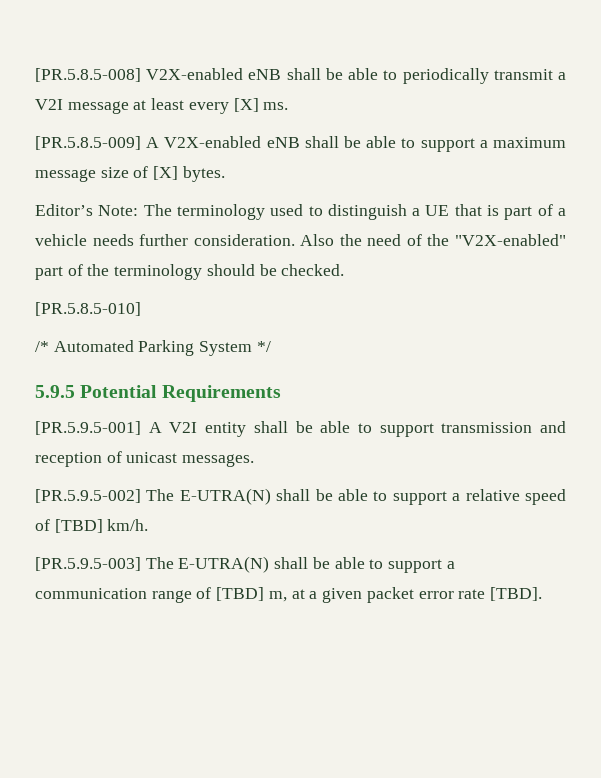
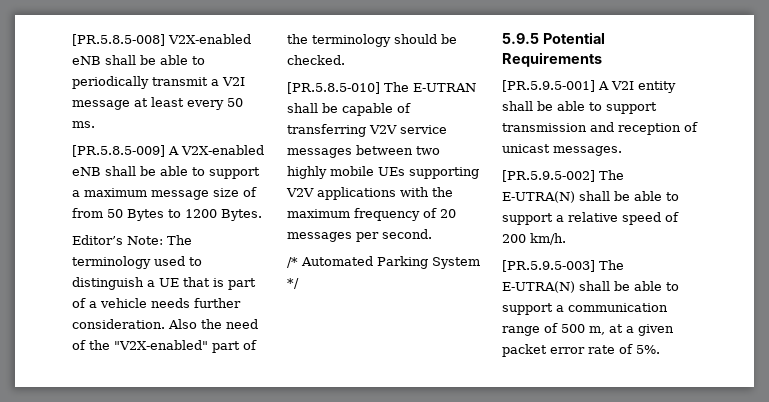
- [PR.5.8.5-008] V2X-enabled eNB shall be able to periodically transmit a V2I message at least every [X] ms.
+ [PR.5.8.5-008] V2X-enabled eNB shall be able to periodically transmit a V2I message at least every 50 ms.
- [PR.5.8.5-009] A V2X-enabled eNB shall be able to support a maximum message size of [X] bytes.
+ [PR.5.8.5-009] A V2X-enabled eNB shall be able to support a maximum message size of from 50 Bytes to 1200 Bytes.
- [PR.5.8.5-010]
+ [PR.5.8.5-010] The E-UTRAN shall be capable of transferring V2V service messages between two highly mobile UEs supporting V2V applications with the maximum frequency of 20 messages per second.
- [PR.5.9.5-002] The E-UTRA(N) shall be able to support a relative speed of [TBD] km/h.
+ [PR.5.9.5-002] The E-UTRA(N) shall be able to support a relative speed of 200 km/h.
- [PR.5.9.5-003] The E-UTRA(N) shall be able to support a communication range of [TBD] m, at a given packet error rate [TBD].
+ [PR.5.9.5-003] The E-UTRA(N) shall be able to support a communication range of 500 m, at a given packet error rate of 5%.

